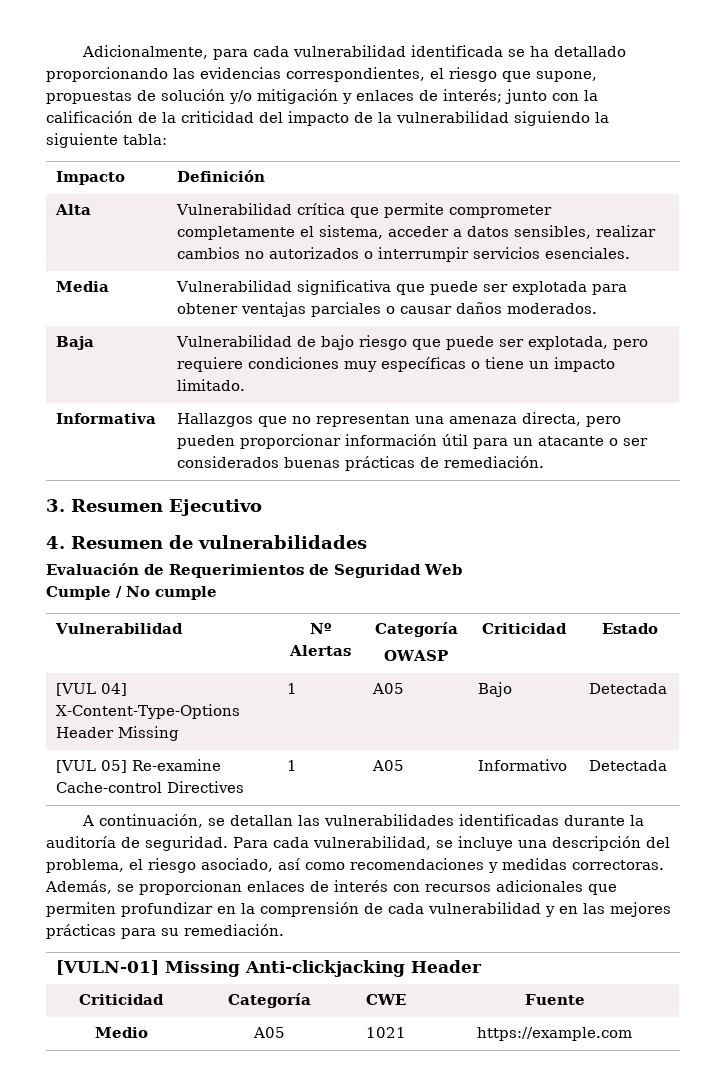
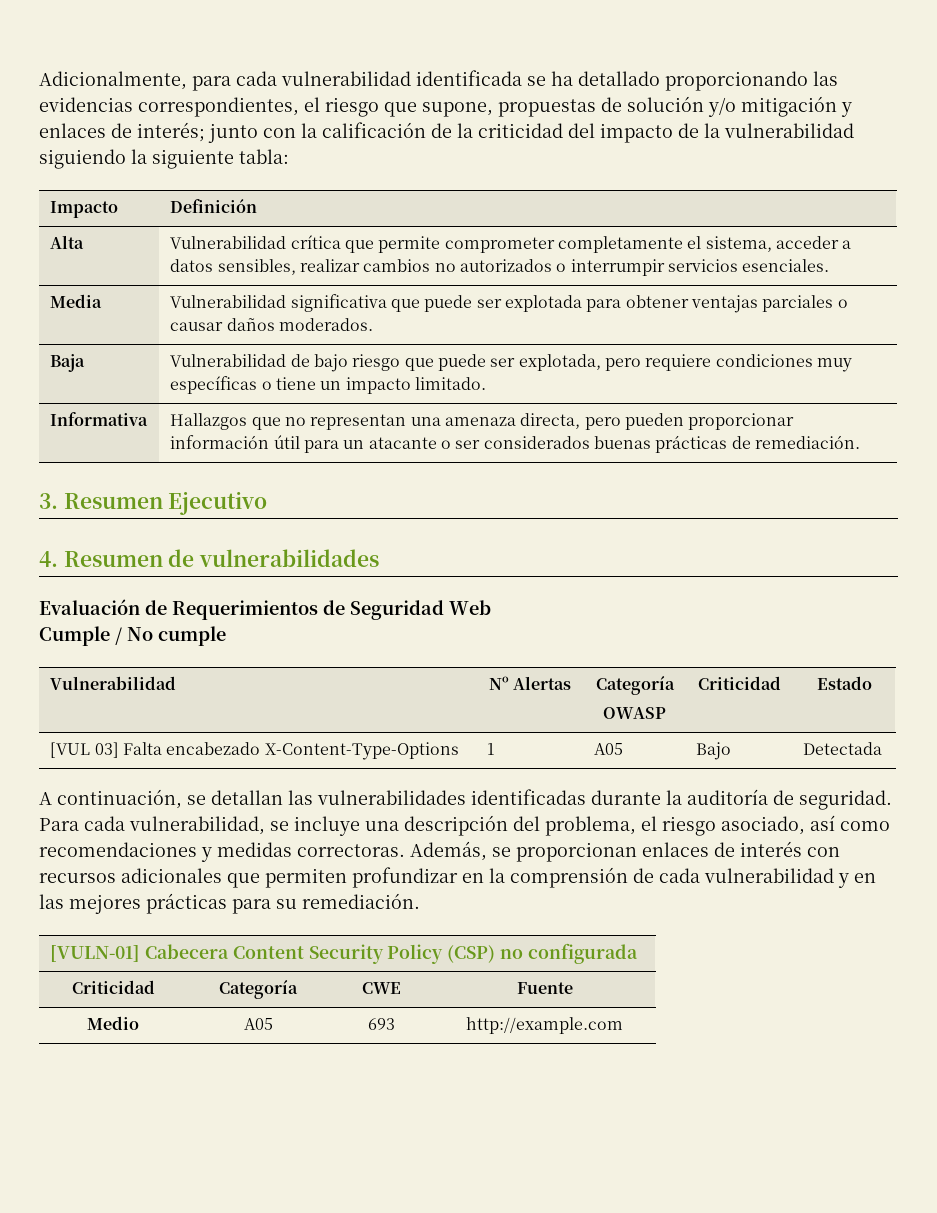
- [VUL 04] X-Content-Type-Options Header Missing | 1 | A05 | Bajo | Detectada
+ [VUL 03] Falta encabezado X-Content-Type-Options | 1 | A05 | Bajo | Detectada
- [VUL 05] Re-examine Cache-control Directives | 1 | A05 | Informativo | Detectada
- [VULN-01] Missing Anti-clickjacking Header
+ [VULN-01] Cabecera Content Security Policy (CSP) no configurada
- Medio | A05 | 1021 | https://example.com
+ Medio | A05 | 693 | http://example.com

